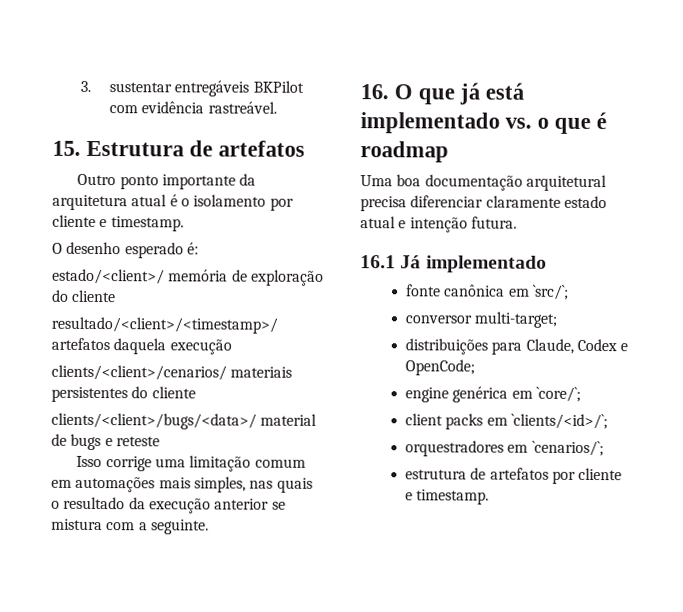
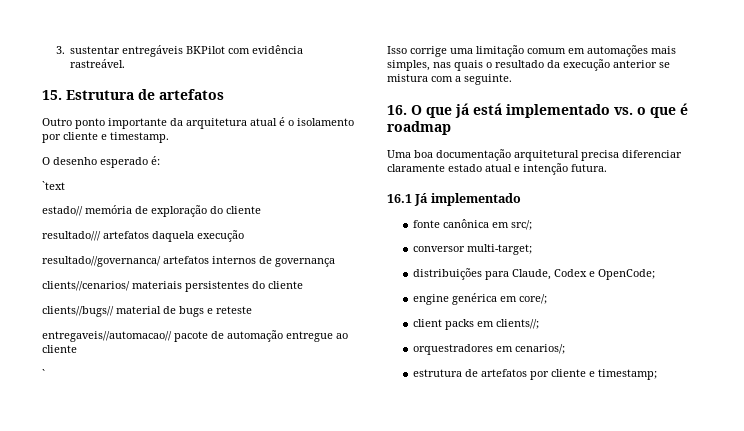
- estado/<client>/ memória de exploração do cliente
+ `text
+ estado// memória de exploração do cliente
- resultado/<client>/<timestamp>/ artefatos daquela execução
+ resultado/// artefatos daquela execução
- clients/<client>/cenarios/ materiais persistentes do cliente
+ resultado//governanca/ artefatos internos de governança
+ clients//cenarios/ materiais persistentes do cliente
- clients/<client>/bugs/<data>/ material de bugs e reteste
+ clients//bugs// material de bugs e reteste
+ entregaveis//automacao// pacote de automação entregue ao cliente
+ `
- fonte canônica em `src/`;
+ fonte canônica em src/;
- engine genérica em `core/`;
+ engine genérica em core/;
- client packs em `clients/<id>/`;
+ client packs em clients//;
- orquestradores em `cenarios/`;
+ orquestradores em cenarios/;
- estrutura de artefatos por cliente e timestamp.
+ estrutura de artefatos por cliente e timestamp;

